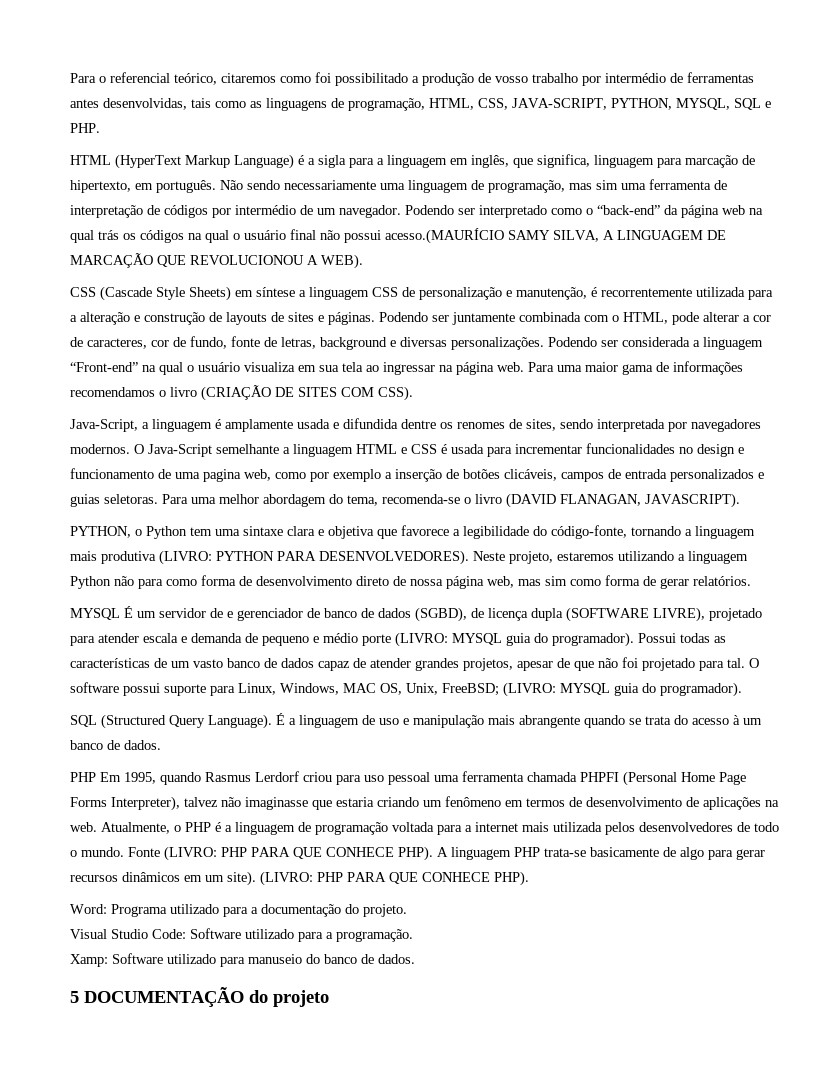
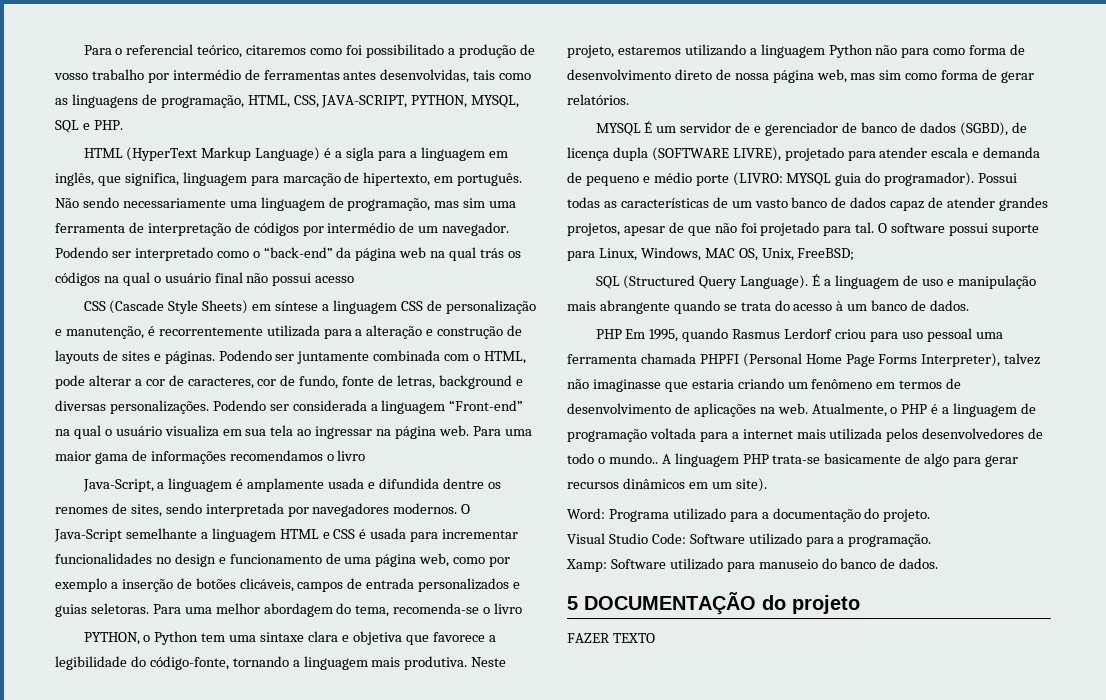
- Podendo ser interpretado como o “back-end” da página web na qual trás os códigos na qual o usuário final não possui acesso.(MAURÍCIO SAMY SILVA, A LINGUAGEM DE MARCAÇÃO QUE REVOLUCIONOU A WEB).
+ Podendo ser interpretado como o “back-end” da página web na qual trás os códigos na qual o usuário final não possui acesso
- Para uma maior gama de informações recomendamos o livro (CRIAÇÃO DE SITES COM CSS).
+ Para uma maior gama de informações recomendamos o livro
- O Java-Script semelhante a linguagem HTML e CSS é usada para incrementar funcionalidades no design e funcionamento de uma pagina web, como por exemplo a inserção de botões clicáveis, campos de entrada personalizados e guias seletoras.
+ O Java-Script semelhante a linguagem HTML e CSS é usada para incrementar funcionalidades no design e funcionamento de uma página web, como por exemplo a inserção de botões clicáveis, campos de entrada personalizados e guias seletoras.
- Para uma melhor abordagem do tema, recomenda-se o livro (DAVID FLANAGAN, JAVASCRIPT).
+ Para uma melhor abordagem do tema, recomenda-se o livro
- PYTHON, o Python tem uma sintaxe clara e objetiva que favorece a legibilidade do código-fonte, tornando a linguagem mais produtiva (LIVRO: PYTHON PARA DESENVOLVEDORES).
+ PYTHON, o Python tem uma sintaxe clara e objetiva que favorece a legibilidade do código-fonte, tornando a linguagem mais produtiva.
- O software possui suporte para Linux, Windows, MAC OS, Unix, FreeBSD; (LIVRO: MYSQL guia do programador).
+ O software possui suporte para Linux, Windows, MAC OS, Unix, FreeBSD;
- Atualmente, o PHP é a linguagem de programação voltada para a internet mais utilizada pelos desenvolvedores de todo o mundo. Fonte (LIVRO: PHP PARA QUE CONHECE PHP).
+ Atualmente, o PHP é a linguagem de programação voltada para a internet mais utilizada pelos desenvolvedores de todo o mundo..
- A linguagem PHP trata-se basicamente de algo para gerar recursos dinâmicos em um site). (LIVRO: PHP PARA QUE CONHECE PHP).
+ A linguagem PHP trata-se basicamente de algo para gerar recursos dinâmicos em um site).
+ FAZER TEXTO

